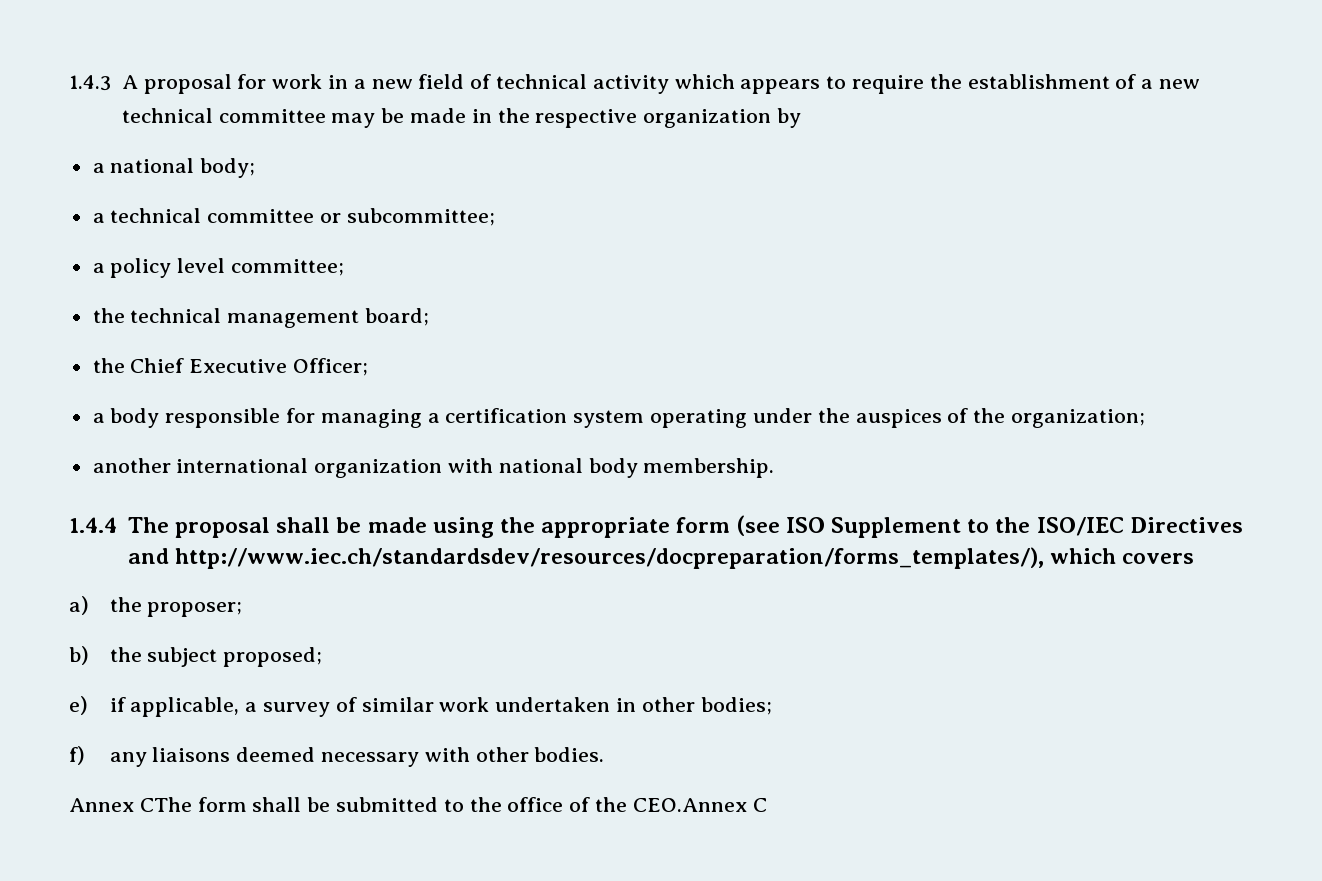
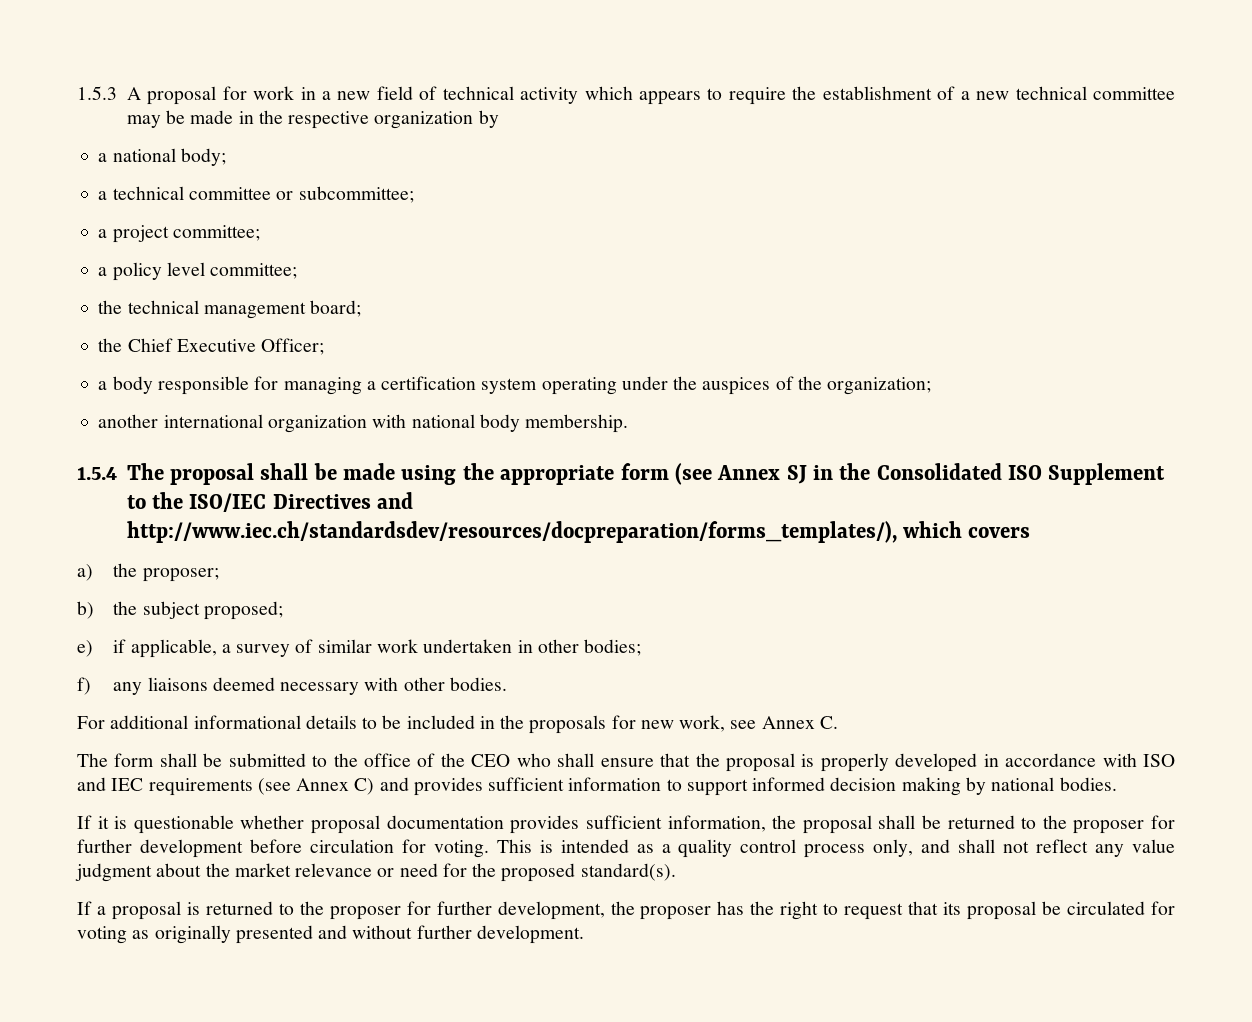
- 1.4.3 A proposal for work in a new field of technical activity which appears to require the establishment of a new technical committee may be made in the respective organization by
+ 1.5.3 A proposal for work in a new field of technical activity which appears to require the establishment of a new technical committee may be made in the respective organization by
+ a project committee;
- 1.4.4 The proposal shall be made using the appropriate form (see ISO Supplement to the ISO/IEC Directives and http://www.iec.ch/standardsdev/resources/docpreparation/forms_templates/), which covers
+ 1.5.4 The proposal shall be made using the appropriate form (see Annex SJ in the Consolidated ISO Supplement to the ISO/IEC Directives and http://www.iec.ch/standardsdev/resources/docpreparation/forms_templates/), which covers
- Annex CThe form shall be submitted to the office of the CEO.Annex C
+ For additional informational details to be included in the proposals for new work, see Annex C.
+ The form shall be submitted to the office of the CEO who shall ensure that the proposal is properly developed in accordance with ISO and IEC requirements (see Annex C) and provides sufficient information to support informed decision making by national bodies.
+ If it is questionable whether proposal documentation provides sufficient information, the proposal shall be returned to the proposer for further development before circulation for voting. This is intended as a quality control process only, and shall not reflect any value judgment about the market relevance or need for the proposed standard(s).
+ If a proposal is returned to the proposer for further development, the proposer has the right to request that its proposal be circulated for voting as originally presented and without further development.

